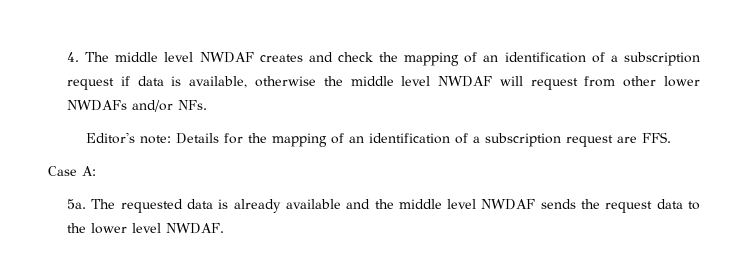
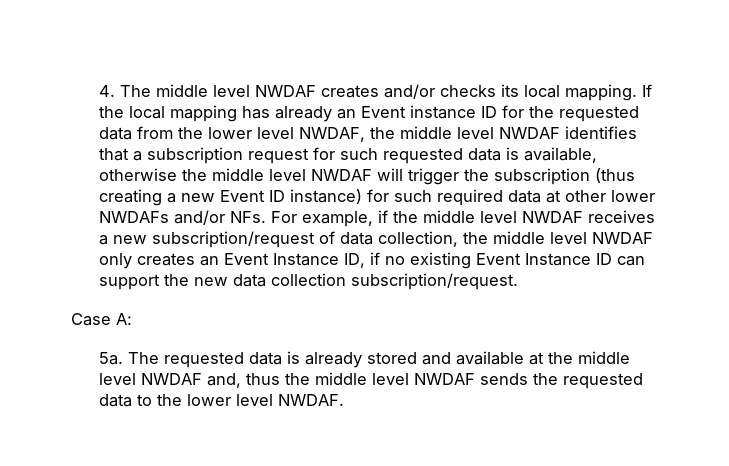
- 4. The middle level NWDAF creates and check the mapping of an identification of a subscription request if data is available, otherwise the middle level NWDAF will request from other lower NWDAFs and/or NFs.
- Editor's note: Details for the mapping of an identification of a subscription request are FFS.
+ 4. The middle level NWDAF creates and/or checks its local mapping. If the local mapping has already an Event instance ID for the requested data from the lower level NWDAF, the middle level NWDAF identifies that a subscription request for such requested data is available, otherwise the middle level NWDAF will trigger the subscription (thus creating a new Event ID instance) for such required data at other lower NWDAFs and/or NFs. For example, if the middle level NWDAF receives a new subscription/request of data collection, the middle level NWDAF only creates an Event Instance ID, if no existing Event Instance ID can support the new data collection subscription/request.
- The requested data is already available and the middle level NWDAF sends the request data to the lower level NWDAF.
+ The requested data is already stored and available at the middle level NWDAF and, thus the middle level NWDAF sends the requested data to the lower level NWDAF.

